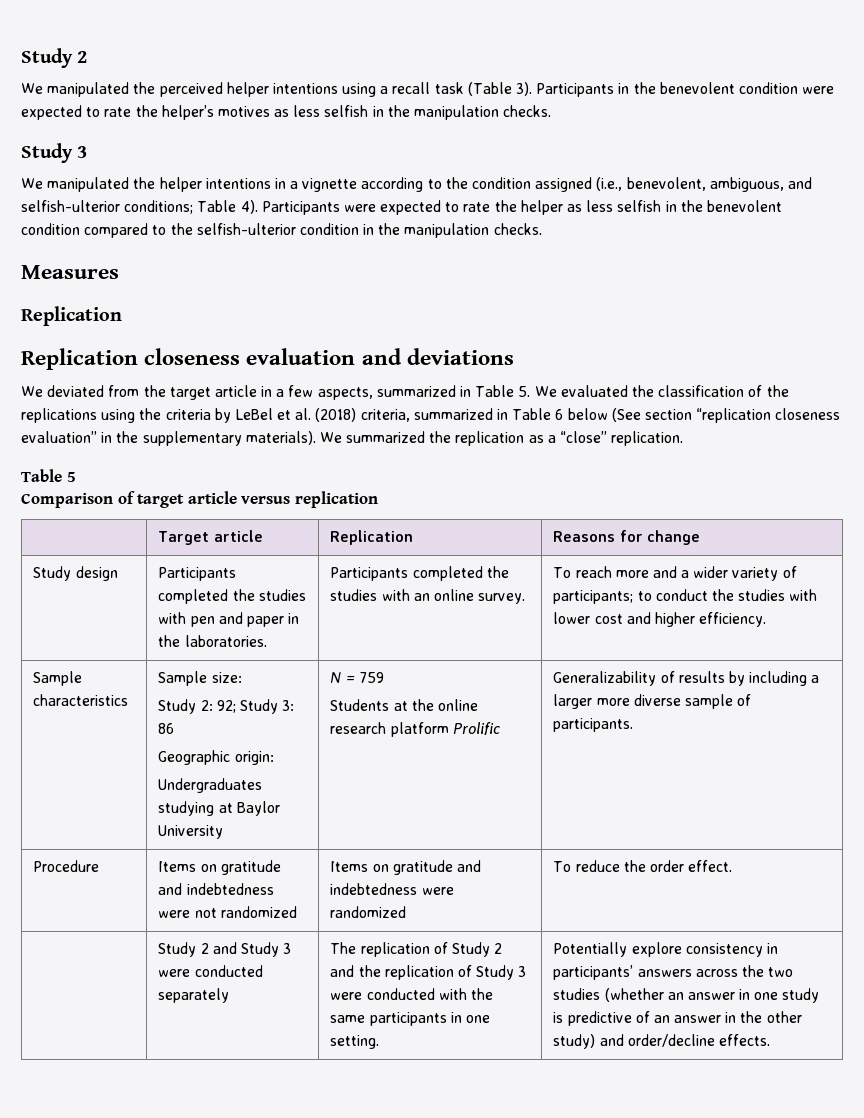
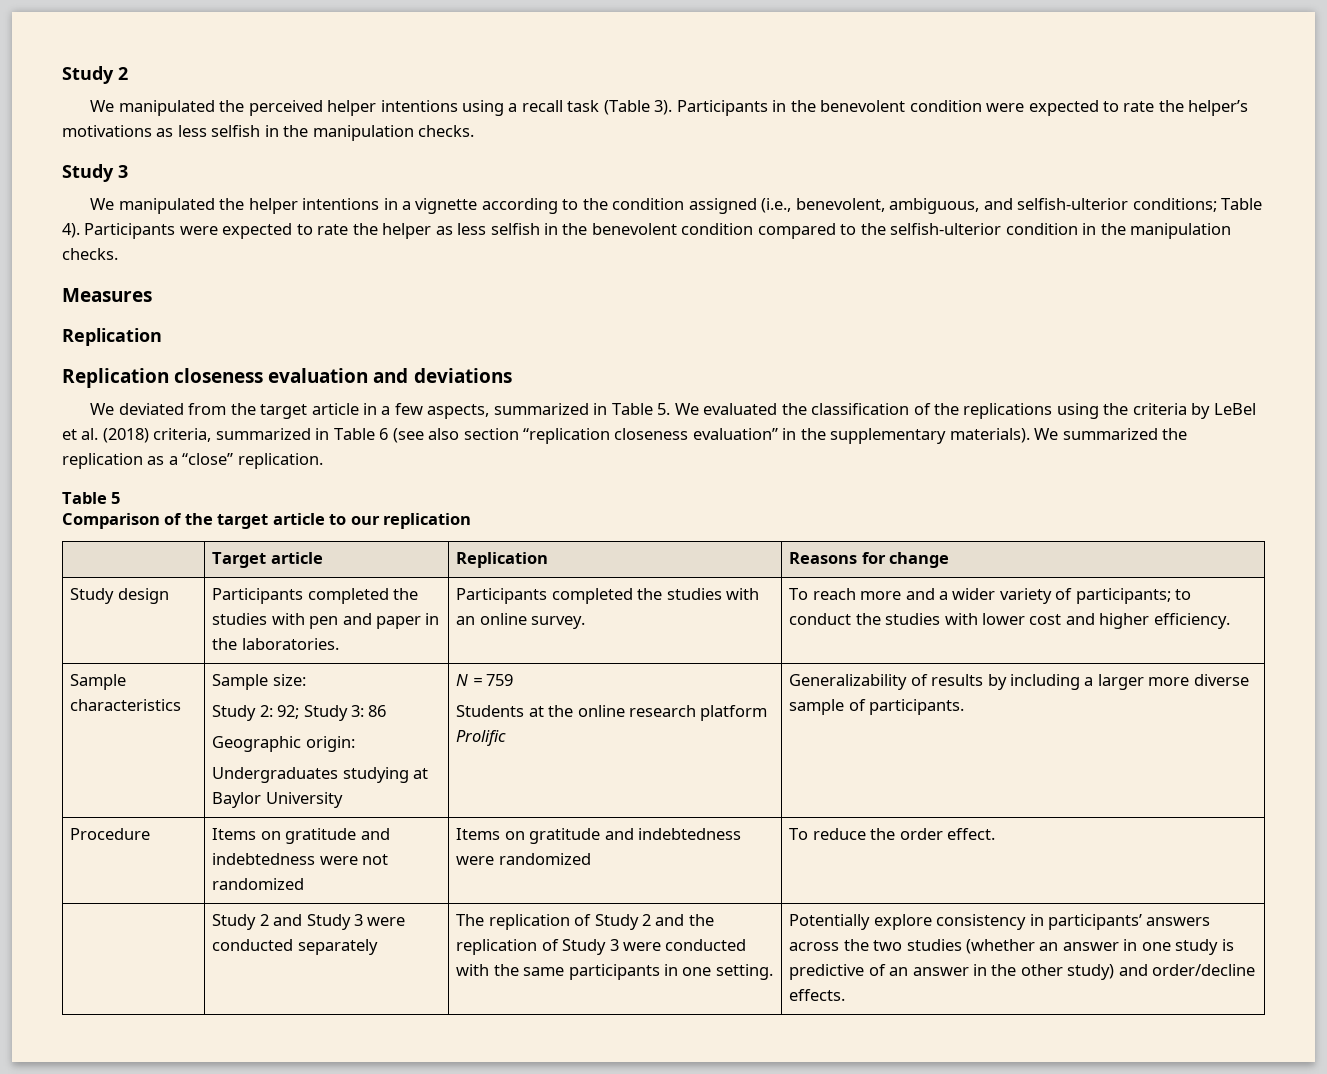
- Participants in the benevolent condition were expected to rate the helper’s motives as less selfish in the manipulation checks.
+ Participants in the benevolent condition were expected to rate the helper’s motivations as less selfish in the manipulation checks.
- We deviated from the target article in a few aspects, summarized in Table 5. We evaluated the classification of the replications using the criteria by LeBel et al. (2018) criteria, summarized in Table 6 below (See section “replication closeness evaluation” in the supplementary materials).
+ We deviated from the target article in a few aspects, summarized in Table 5. We evaluated the classification of the replications using the criteria by LeBel et al. (2018) criteria, summarized in Table 6 (see also section “replication closeness evaluation” in the supplementary materials).
- Comparison of target article versus replication
+ Comparison of the target article to our replication

